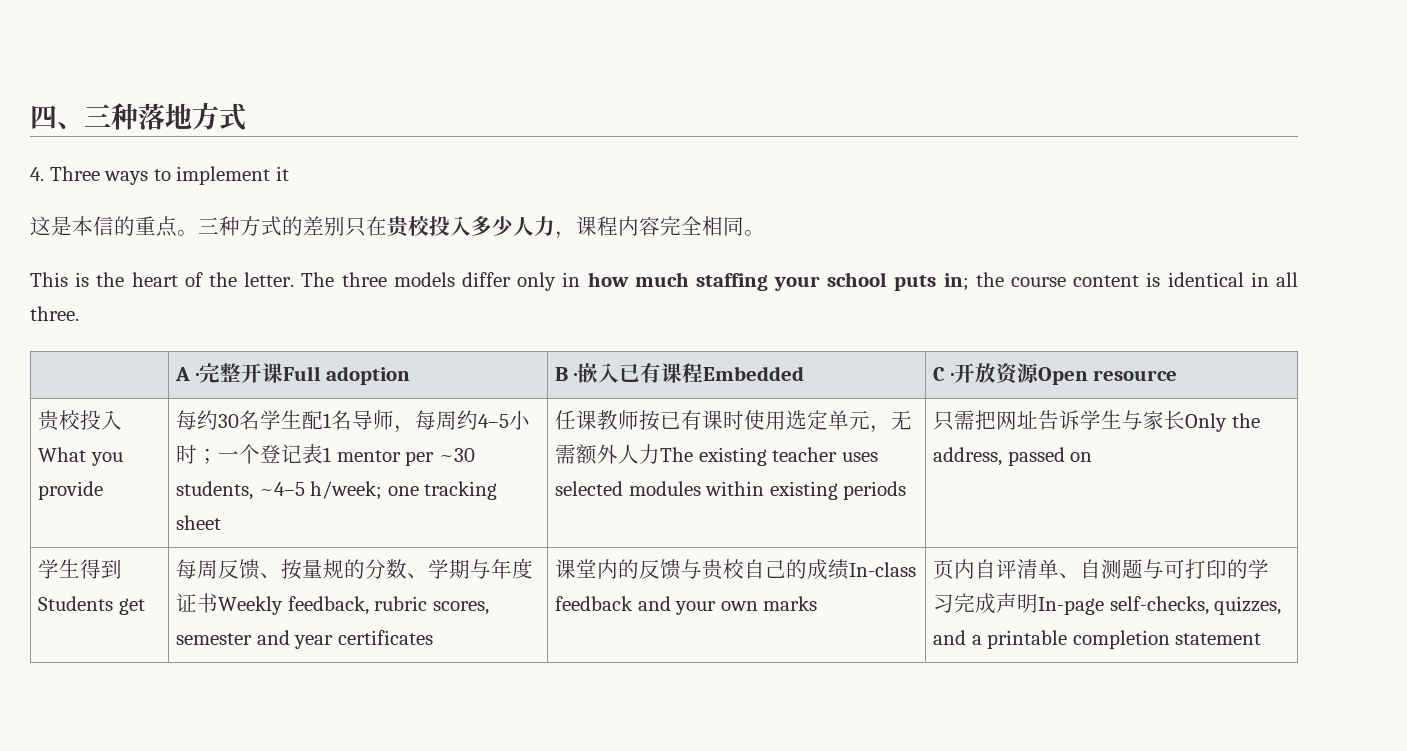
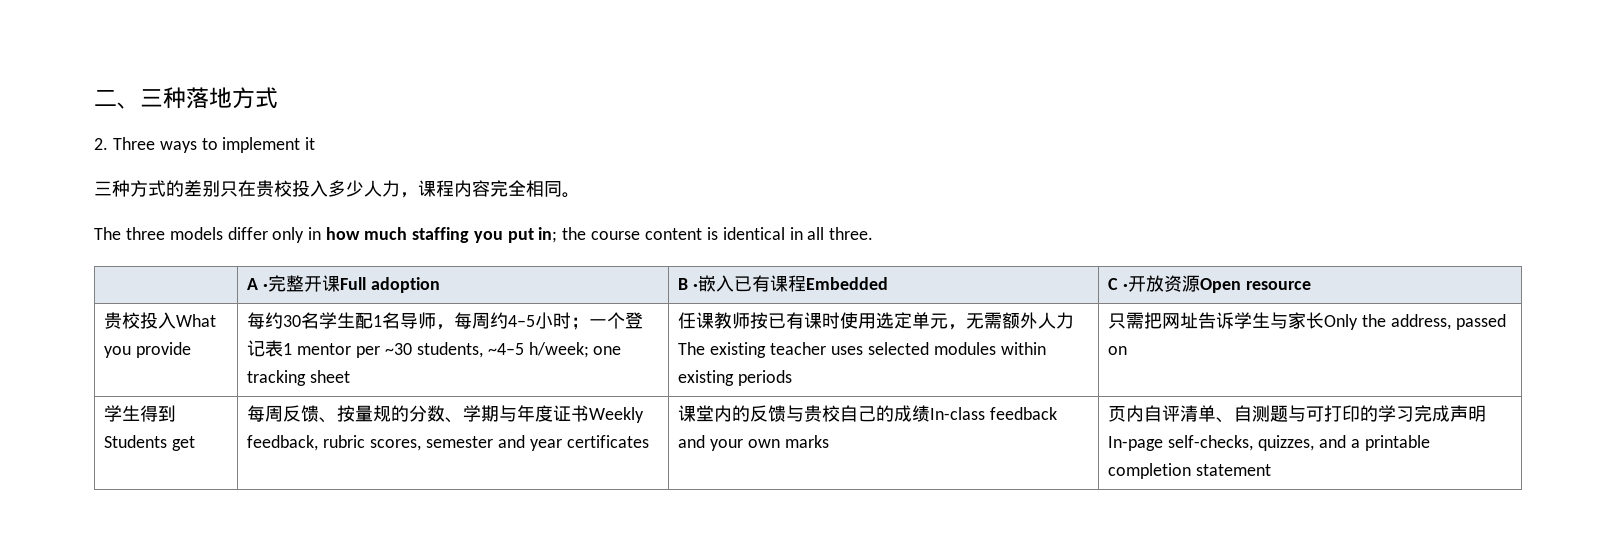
- 四、三种落地方式
+ 二、三种落地方式
- 4. Three ways to implement it
+ 2. Three ways to implement it
- 这是本信的重点。
- This is the heart of the letter. The three models differ only in how much staffing your school puts in; the course content is identical in all three.
+ The three models differ only in how much staffing you put in; the course content is identical in all three.

